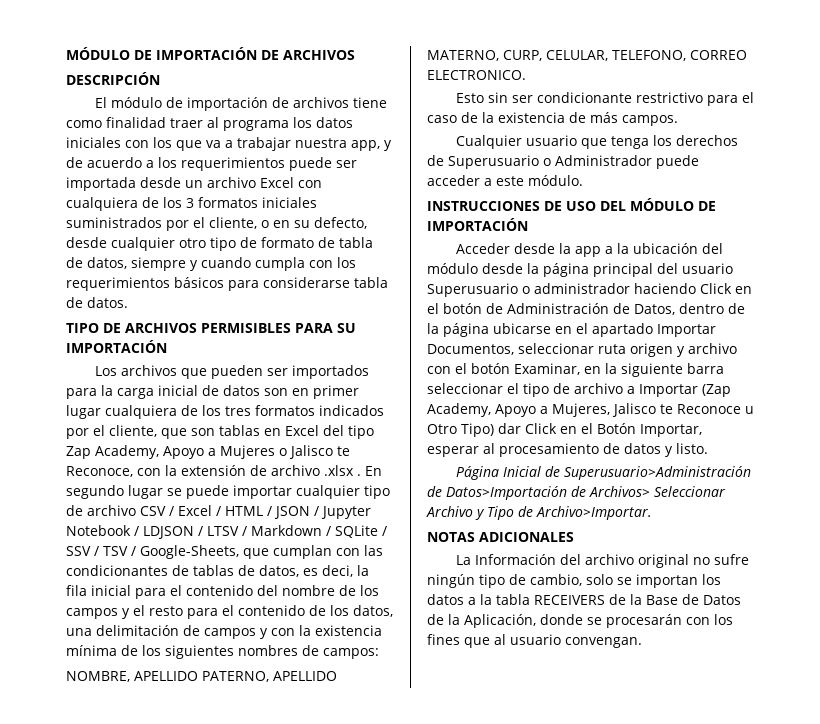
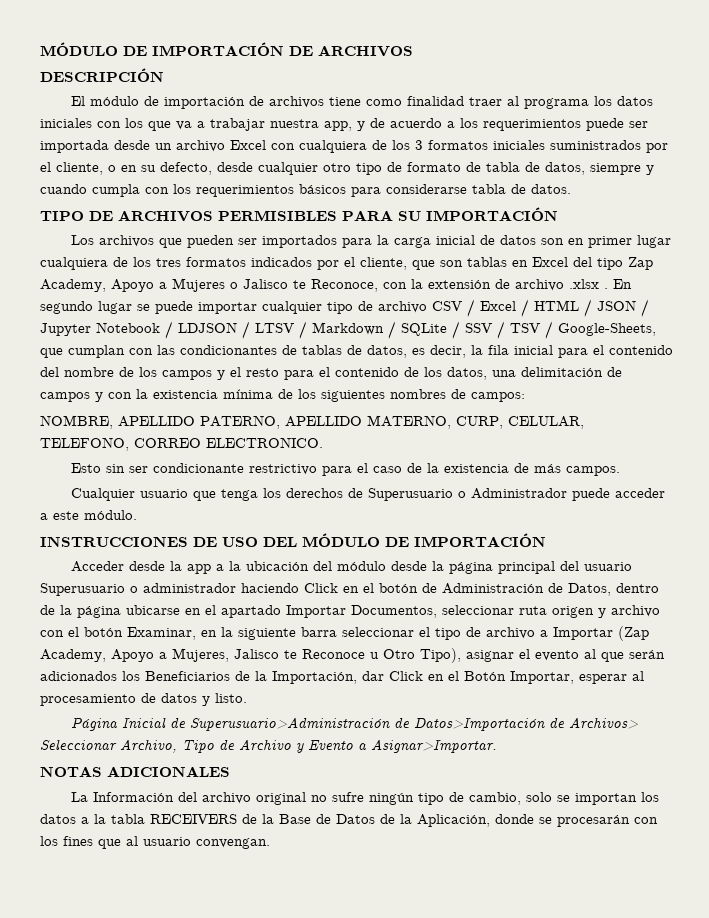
- En segundo lugar se puede importar cualquier tipo de archivo CSV / Excel / HTML / JSON / Jupyter Notebook / LDJSON / LTSV / Markdown / SQLite / SSV / TSV / Google-Sheets, que cumplan con las condicionantes de tablas de datos, es deci, la fila inicial para el contenido del nombre de los campos y el resto para el contenido de los datos, una delimitación de campos y con la existencia mínima de los siguientes nombres de campos:
+ En segundo lugar se puede importar cualquier tipo de archivo CSV / Excel / HTML / JSON / Jupyter Notebook / LDJSON / LTSV / Markdown / SQLite / SSV / TSV / Google-Sheets, que cumplan con las condicionantes de tablas de datos, es decir, la fila inicial para el contenido del nombre de los campos y el resto para el contenido de los datos, una delimitación de campos y con la existencia mínima de los siguientes nombres de campos:
- Acceder desde la app a la ubicación del módulo desde la página principal del usuario Superusuario o administrador haciendo Click en el botón de Administración de Datos, dentro de la página ubicarse en el apartado Importar Documentos, seleccionar ruta origen y archivo con el botón Examinar, en la siguiente barra seleccionar el tipo de archivo a Importar (Zap Academy, Apoyo a Mujeres, Jalisco te Reconoce u Otro Tipo) dar Click en el Botón Importar, esperar al procesamiento de datos y listo.
+ Acceder desde la app a la ubicación del módulo desde la página principal del usuario Superusuario o administrador haciendo Click en el botón de Administración de Datos, dentro de la página ubicarse en el apartado Importar Documentos, seleccionar ruta origen y archivo con el botón Examinar, en la siguiente barra seleccionar el tipo de archivo a Importar (Zap Academy, Apoyo a Mujeres, Jalisco te Reconoce u Otro Tipo), asignar el evento al que serán adicionados los Beneficiarios de la Importación, dar Click en el Botón Importar, esperar al procesamiento de datos y listo.
- Página Inicial de Superusuario>Administración de Datos>Importación de Archivos> Seleccionar Archivo y Tipo de Archivo>Importar.
+ Página Inicial de Superusuario>Administración de Datos>Importación de Archivos> Seleccionar Archivo, Tipo de Archivo y Evento a Asignar>Importar.

